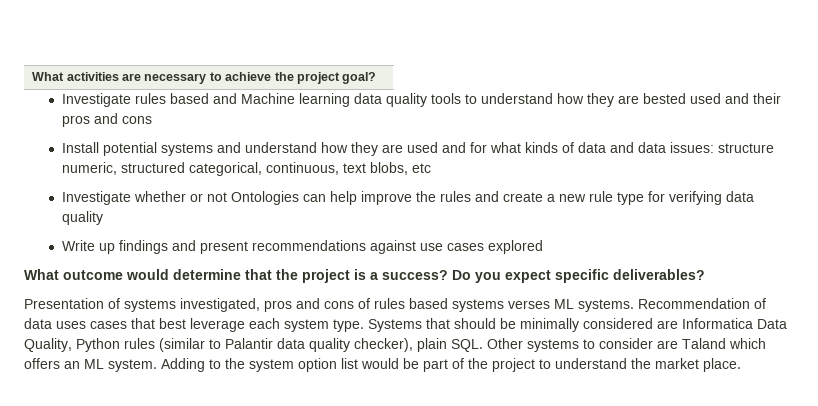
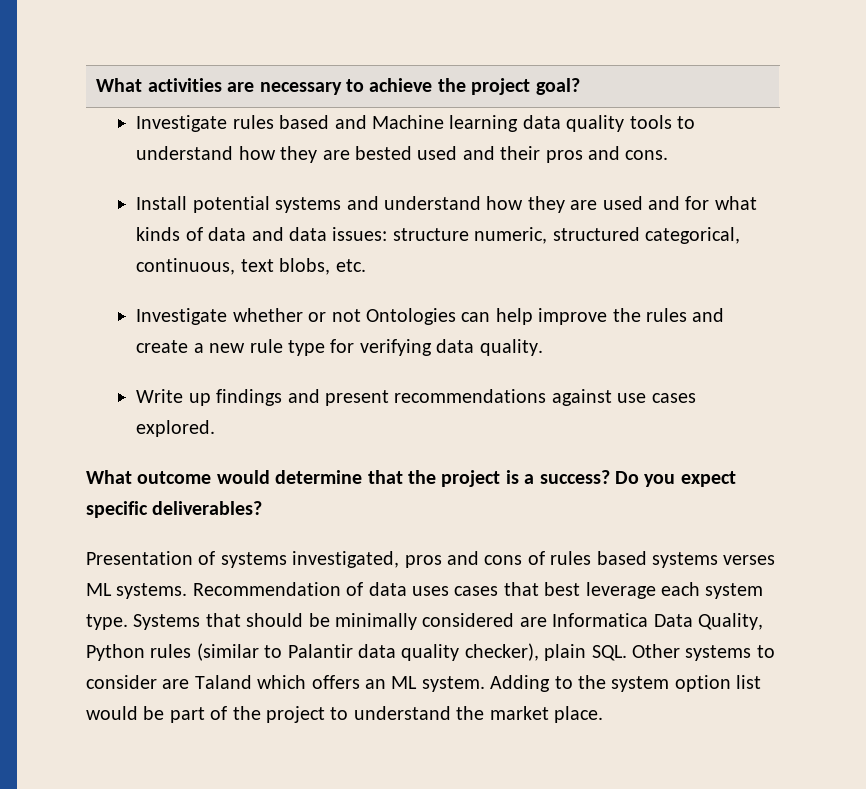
- Investigate rules based and Machine learning data quality tools to understand how they are bested used and their pros and cons
+ Investigate rules based and Machine learning data quality tools to understand how they are bested used and their pros and cons.
- Install potential systems and understand how they are used and for what kinds of data and data issues: structure numeric, structured categorical, continuous, text blobs, etc
+ Install potential systems and understand how they are used and for what kinds of data and data issues: structure numeric, structured categorical, continuous, text blobs, etc.
- Investigate whether or not Ontologies can help improve the rules and create a new rule type for verifying data quality
+ Investigate whether or not Ontologies can help improve the rules and create a new rule type for verifying data quality.
- Write up findings and present recommendations against use cases explored
+ Write up findings and present recommendations against use cases explored.

